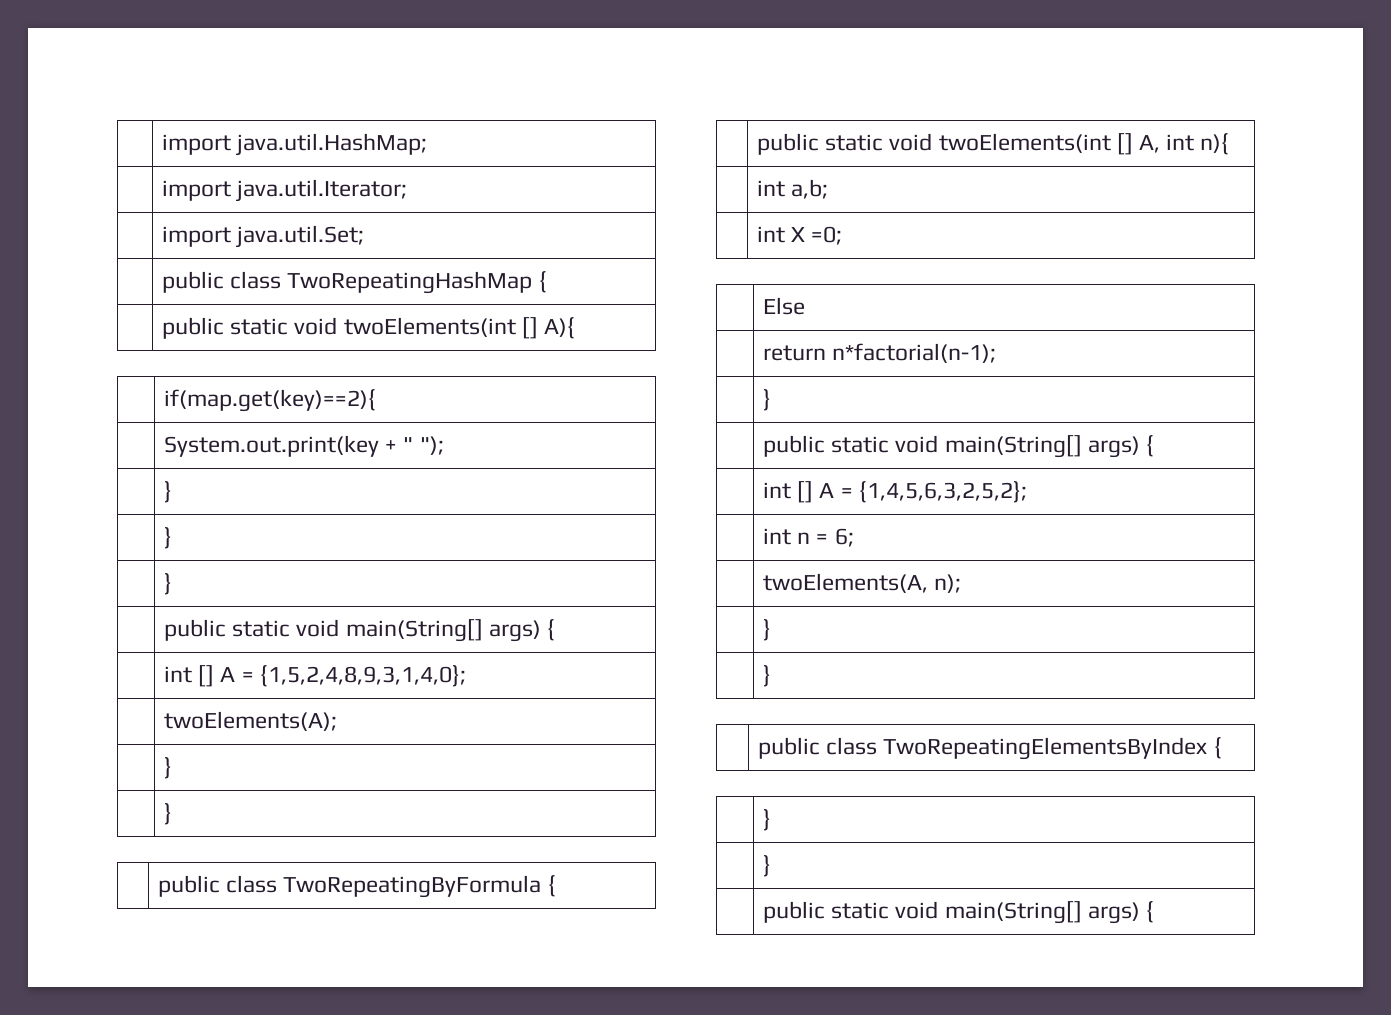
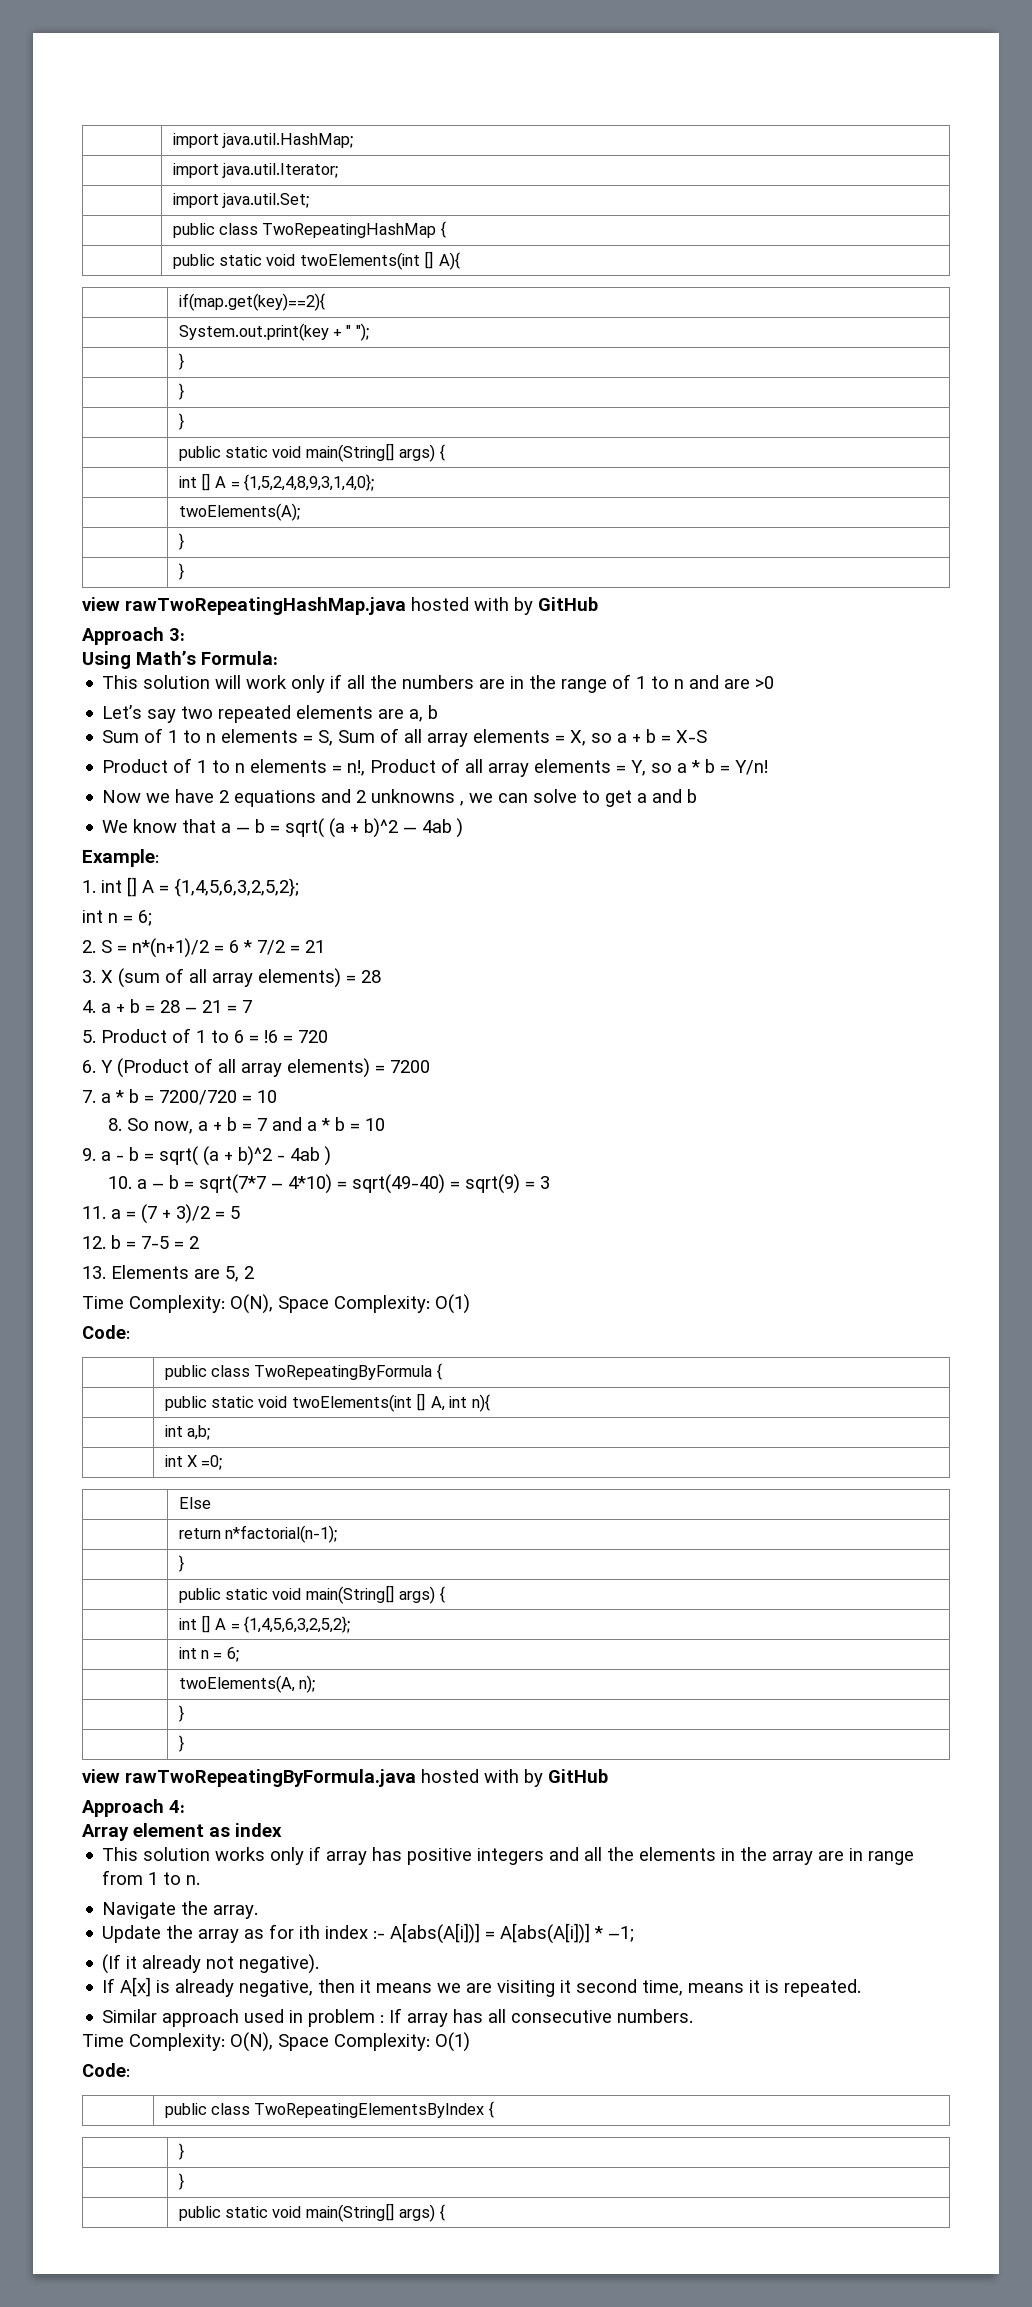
+ view rawTwoRepeatingHashMap.java hosted with by GitHub
+ Approach 3:
+ Using Math’s Formula:
+ This solution will work only if all the numbers are in the range of 1 to n and are >0
+ Let’s say two repeated elements are a, b
+ Sum of 1 to n elements = S, Sum of all array elements = X, so a + b = X-S
+ Product of 1 to n elements = n!, Product of all array elements = Y, so a * b = Y/n!
+ Now we have 2 equations and 2 unknowns , we can solve to get a and b
+ We know that a — b = sqrt( (a + b)^2 — 4ab )
+ Example:
+ 1. int [] A = {1,4,5,6,3,2,5,2};
+ int n = 6;
+ 2. S = n*(n+1)/2 = 6 * 7/2 = 21
+ 3. X (sum of all array elements) = 28
+ 4. a + b = 28 – 21 = 7
+ 5. Product of 1 to 6 = !6 = 720
+ 6. Y (Product of all array elements) = 7200
+ 7. a * b = 7200/720 = 10
+ 8. So now, a + b = 7 and a * b = 10
+ 9. a - b = sqrt( (a + b)^2 - 4ab )
+ 10. a – b = sqrt(7*7 – 4*10) = sqrt(49-40) = sqrt(9) = 3
+ 11. a = (7 + 3)/2 = 5
+ 12. b = 7-5 = 2
+ 13. Elements are 5, 2
+ Time Complexity: O(N), Space Complexity: O(1)
+ Code:
+ view rawTwoRepeatingByFormula.java hosted with by GitHub
+ Approach 4:
+ Array element as index
+ This solution works only if array has positive integers and all the elements in the array are in range from 1 to n.
+ Navigate the array.
+ Update the array as for ith index :- A[abs(A[i])] = A[abs(A[i])] * –1;
+ (If it already not negative).
+ If A[x] is already negative, then it means we are visiting it second time, means it is repeated.
+ Similar approach used in problem : If array has all consecutive numbers.
+ Time Complexity: O(N), Space Complexity: O(1)
+ Code:

